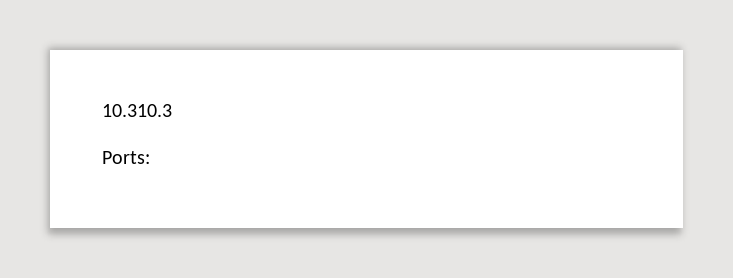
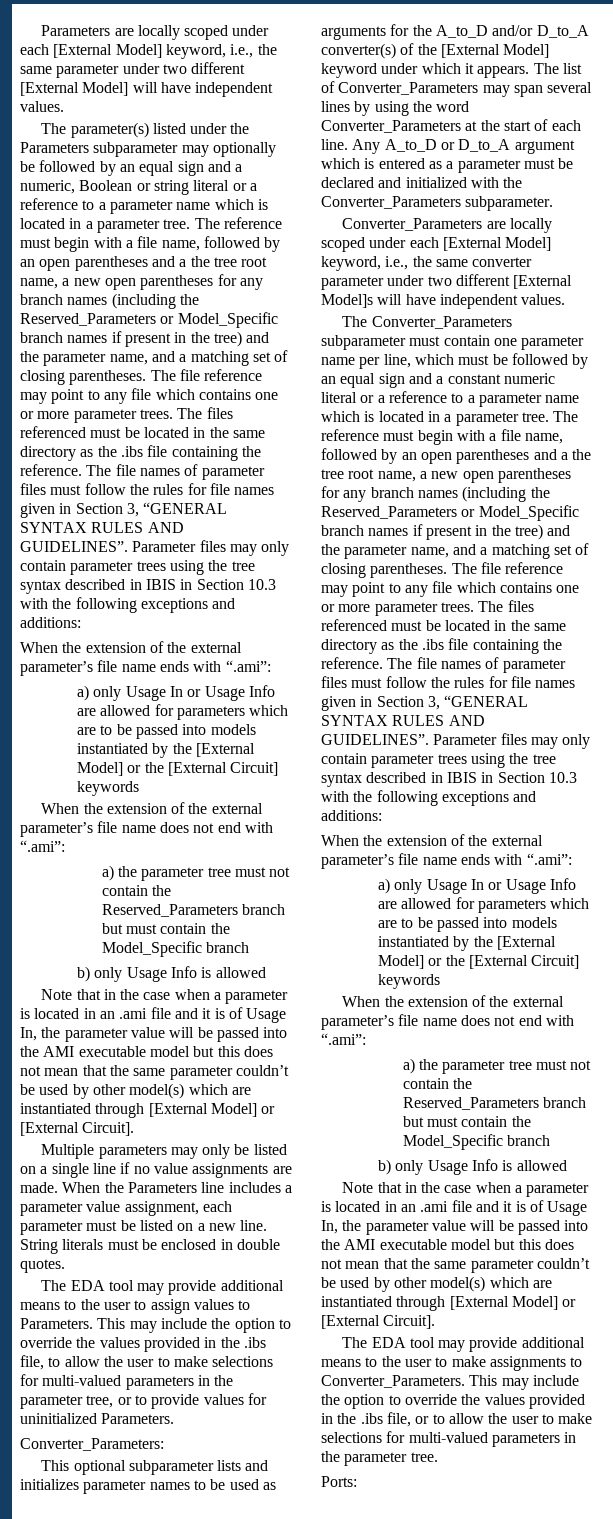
- 10.310.3
+ Parameters are locally scoped under each [External Model] keyword, i.e., the same parameter under two different [External Model] will have independent values.
+ The parameter(s) listed under the Parameters subparameter may optionally be followed by an equal sign and a numeric, Boolean or string literal or a reference to a parameter name which is located in a parameter tree. The reference must begin with a file name, followed by an open parentheses and a the tree root name, a new open parentheses for any branch names (including the Reserved_Parameters or Model_Specific branch names if present in the tree) and the parameter name, and a matching set of closing parentheses. The file reference may point to any file which contains one or more parameter trees. The files referenced must be located in the same directory as the .ibs file containing the reference. The file names of parameter files must follow the rules for file names given in Section 3, “GENERAL SYNTAX RULES AND GUIDELINES”. Parameter files may only contain parameter trees using the tree syntax described in IBIS in Section 10.3 with the following exceptions and additions:
+ When the extension of the external parameter’s file name ends with “.ami”:
+ a) only Usage In or Usage Info are allowed for parameters which are to be passed into models instantiated by the [External Model] or the [External Circuit] keywords
+ When the extension of the external parameter’s file name does not end with “.ami”:
+ a) the parameter tree must not contain the Reserved_Parameters branch but must contain the Model_Specific branch
+ b) only Usage Info is allowed
+ Note that in the case when a parameter is located in an .ami file and it is of Usage In, the parameter value will be passed into the AMI executable model but this does not mean that the same parameter couldn’t be used by other model(s) which are instantiated through [External Model] or [External Circuit].
+ Multiple parameters may only be listed on a single line if no value assignments are made. When the Parameters line includes a parameter value assignment, each parameter must be listed on a new line. String literals must be enclosed in double quotes.
+ The EDA tool may provide additional means to the user to assign values to Parameters. This may include the option to override the values provided in the .ibs file, to allow the user to make selections for multi-valued parameters in the parameter tree, or to provide values for uninitialized Parameters.
+ Converter_Parameters:
+ This optional subparameter lists and initializes parameter names to be used as arguments for the A_to_D and/or D_to_A converter(s) of the [External Model] keyword under which it appears. The list of Converter_Parameters may span several lines by using the word Converter_Parameters at the start of each line. Any A_to_D or D_to_A argument which is entered as a parameter must be declared and initialized with the Converter_Parameters subparameter.
+ Converter_Parameters are locally scoped under each [External Model] keyword, i.e., the same converter parameter under two different [External Model]s will have independent values.
+ The Converter_Parameters subparameter must contain one parameter name per line, which must be followed by an equal sign and a constant numeric literal or a reference to a parameter name which is located in a parameter tree. The reference must begin with a file name, followed by an open parentheses and a the tree root name, a new open parentheses for any branch names (including the Reserved_Parameters or Model_Specific branch names if present in the tree) and the parameter name, and a matching set of closing parentheses. The file reference may point to any file which contains one or more parameter trees. The files referenced must be located in the same directory as the .ibs file containing the reference. The file names of parameter files must follow the rules for file names given in Section 3, “GENERAL SYNTAX RULES AND GUIDELINES”. Parameter files may only contain parameter trees using the tree syntax described in IBIS in Section 10.3 with the following exceptions and additions:
+ When the extension of the external parameter’s file name ends with “.ami”:
+ a) only Usage In or Usage Info are allowed for parameters which are to be passed into models instantiated by the [External Model] or the [External Circuit] keywords
+ When the extension of the external parameter’s file name does not end with “.ami”:
+ a) the parameter tree must not contain the Reserved_Parameters branch but must contain the Model_Specific branch
+ b) only Usage Info is allowed
+ Note that in the case when a parameter is located in an .ami file and it is of Usage In, the parameter value will be passed into the AMI executable model but this does not mean that the same parameter couldn’t be used by other model(s) which are instantiated through [External Model] or [External Circuit].
+ The EDA tool may provide additional means to the user to make assignments to Converter_Parameters. This may include the option to override the values provided in the .ibs file, or to allow the user to make selections for multi-valued parameters in the parameter tree.

